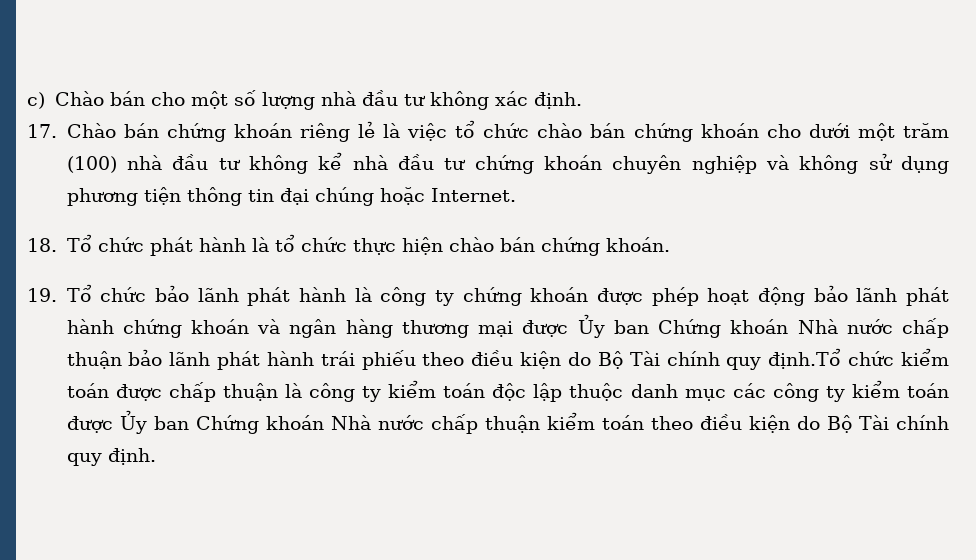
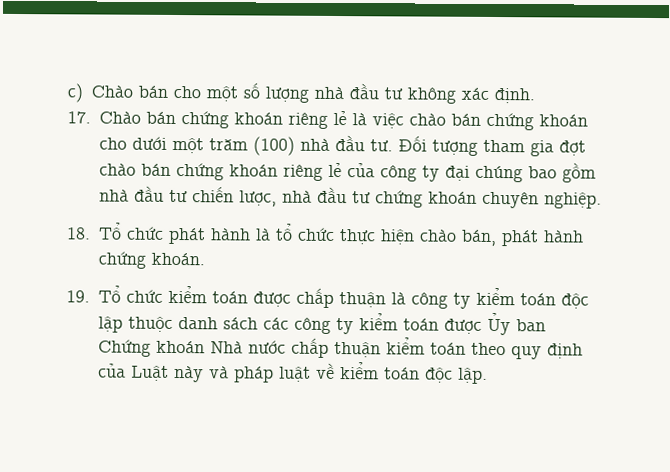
- 17. Chào bán chứng khoán riêng lẻ là việc tổ chức chào bán chứng khoán cho dưới một trăm (100) nhà đầu tư không kể nhà đầu tư chứng khoán chuyên nghiệp và không sử dụng phương tiện thông tin đại chúng hoặc Internet.
+ 17. Chào bán chứng khoán riêng lẻ là việc chào bán chứng khoán cho dưới một trăm (100) nhà đầu tư. Đối tượng tham gia đợt chào bán chứng khoán riêng lẻ của công ty đại chúng bao gồm nhà đầu tư chiến lược, nhà đầu tư chứng khoán chuyên nghiệp.
- 18. Tổ chức phát hành là tổ chức thực hiện chào bán chứng khoán.
+ 18. Tổ chức phát hành là tổ chức thực hiện chào bán, phát hành chứng khoán.
- 19. Tổ chức bảo lãnh phát hành là công ty chứng khoán được phép hoạt động bảo lãnh phát hành chứng khoán và ngân hàng thương mại được Ủy ban Chứng khoán Nhà nước chấp thuận bảo lãnh phát hành trái phiếu theo điều kiện do Bộ Tài chính quy định.Tổ chức kiểm toán được chấp thuận là công ty kiểm toán độc lập thuộc danh mục các công ty kiểm toán được Ủy ban Chứng khoán Nhà nước chấp thuận kiểm toán theo điều kiện do Bộ Tài chính quy định.
+ 19. Tổ chức kiểm toán được chấp thuận là công ty kiểm toán độc lập thuộc danh sách các công ty kiểm toán được Ủy ban Chứng khoán Nhà nước chấp thuận kiểm toán theo quy định của Luật này và pháp luật về kiểm toán độc lập.

